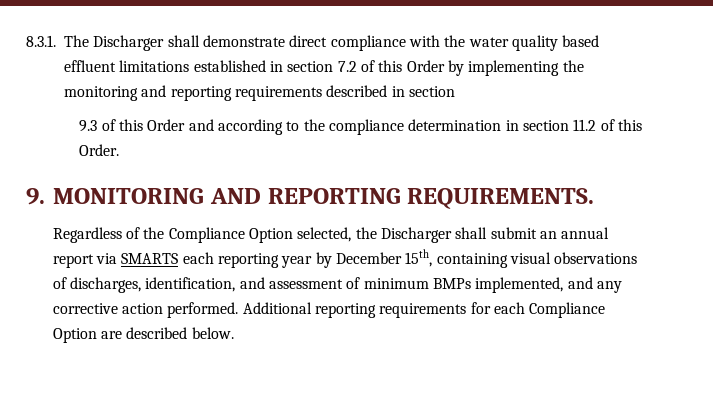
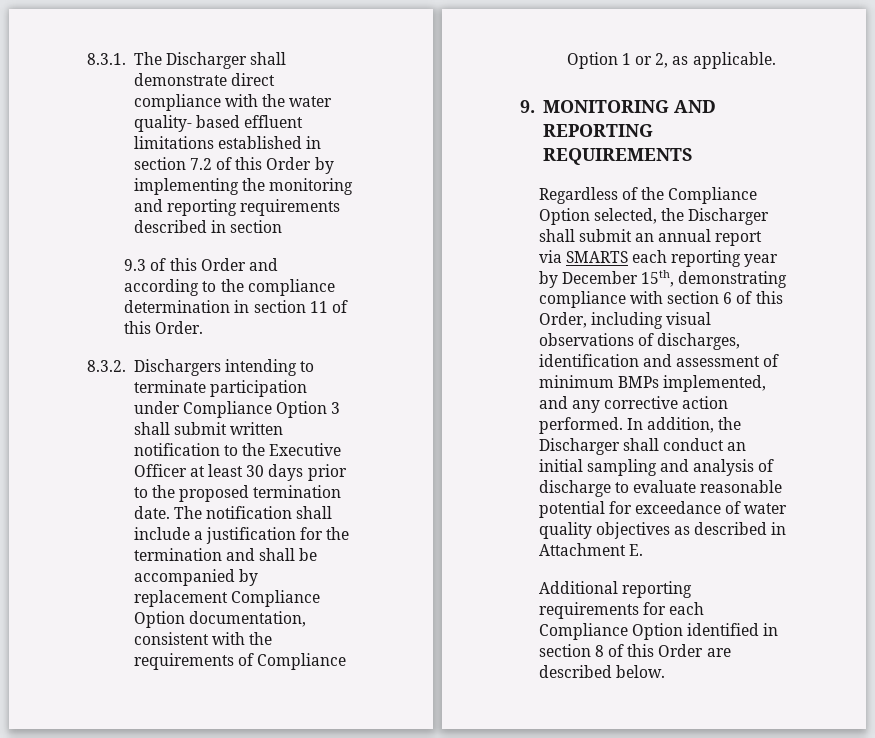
- 8.3.1. The Discharger shall demonstrate direct compliance with the water quality based effluent limitations established in section 7.2 of this Order by implementing the monitoring and reporting requirements described in section
+ 8.3.1. The Discharger shall demonstrate direct compliance with the water quality- based effluent limitations established in section 7.2 of this Order by implementing the monitoring and reporting requirements described in section
- 9.3 of this Order and according to the compliance determination in section 11.2 of this Order.
+ 9.3 of this Order and according to the compliance determination in section 11 of this Order.
+ 8.3.2. Dischargers intending to terminate participation under Compliance Option 3 shall submit written notification to the Executive Officer at least 30 days prior to the proposed termination date. The notification shall include a justification for the termination and shall be accompanied by replacement Compliance Option documentation, consistent with the requirements of Compliance Option 1 or 2, as applicable.
- 9. MONITORING AND REPORTING REQUIREMENTS.
+ 9. MONITORING AND REPORTING REQUIREMENTS
- Regardless of the Compliance Option selected, the Discharger shall submit an annual report via SMARTS each reporting year by December 15th, containing visual observations of discharges, identification, and assessment of minimum BMPs implemented, and any corrective action performed. Additional reporting requirements for each Compliance Option are described below.
+ Regardless of the Compliance Option selected, the Discharger shall submit an annual report via SMARTS each reporting year by December 15th, demonstrating compliance with section 6 of this Order, including visual observations of discharges, identification and assessment of minimum BMPs implemented, and any corrective action performed. In addition, the Discharger shall conduct an initial sampling and analysis of discharge to evaluate reasonable potential for exceedance of water quality objectives as described in Attachment E.
+ Additional reporting requirements for each Compliance Option identified in section 8 of this Order are described below.

